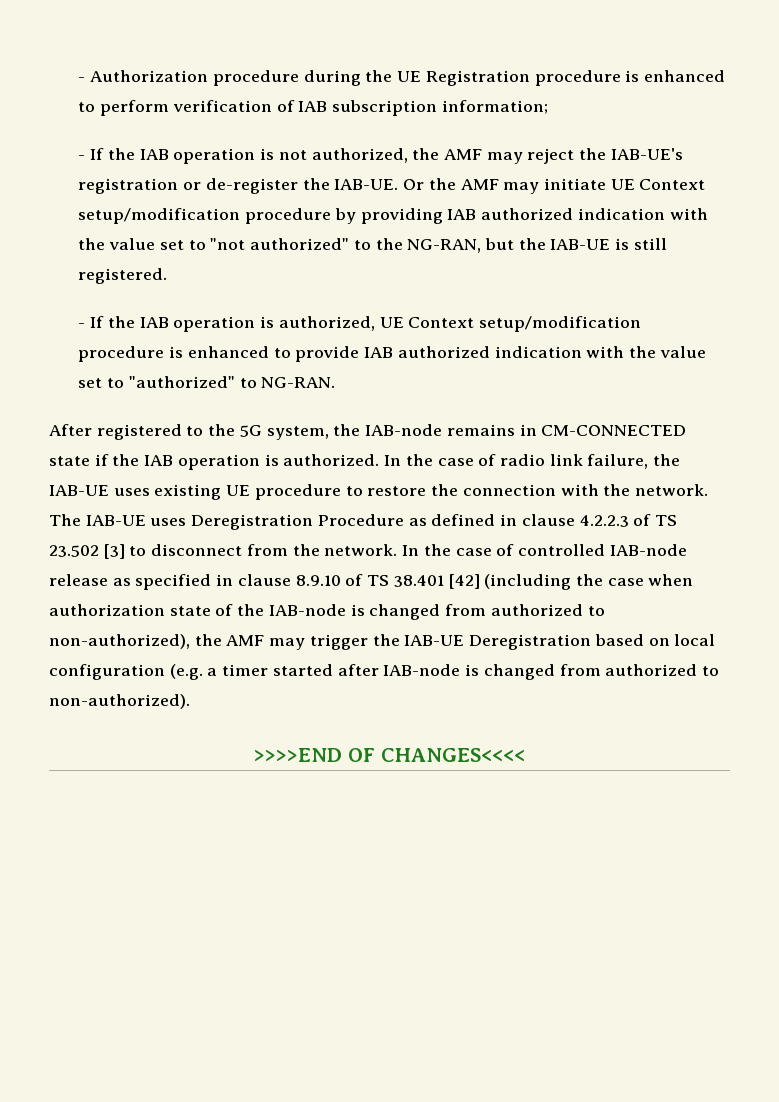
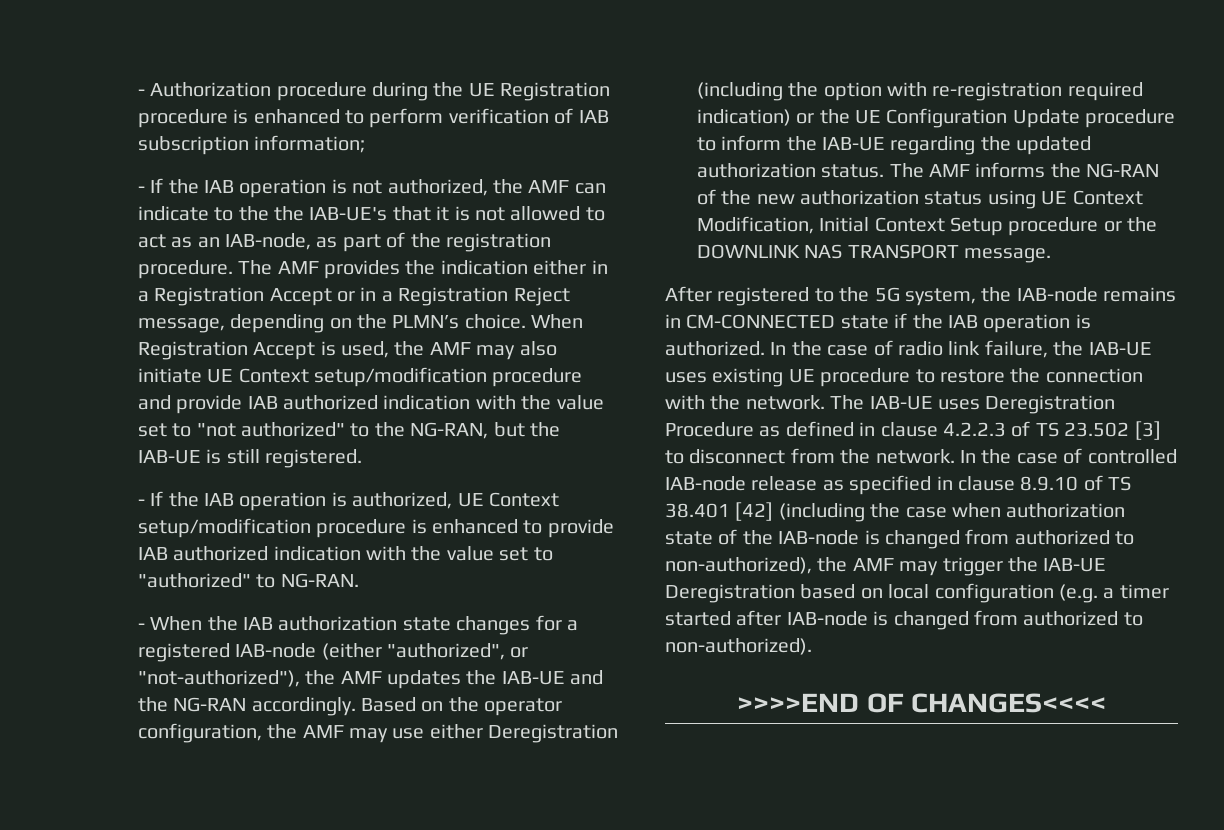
- - If the IAB operation is not authorized, the AMF may reject the IAB-UE's registration or de-register the IAB-UE. Or the AMF may initiate UE Context setup/modification procedure by providing IAB authorized indication with the value set to "not authorized" to the NG-RAN, but the IAB-UE is still registered.
+ - If the IAB operation is not authorized, the AMF can indicate to the the IAB-UE's that it is not allowed to act as an IAB-node, as part of the registration procedure. The AMF provides the indication either in a Registration Accept or in a Registration Reject message, depending on the PLMN’s choice. When Registration Accept is used, the AMF may also initiate UE Context setup/modification procedure and provide IAB authorized indication with the value set to "not authorized" to the NG-RAN, but the IAB-UE is still registered.
+ - When the IAB authorization state changes for a registered IAB-node (either "authorized", or "not-authorized"), the AMF updates the IAB-UE and the NG-RAN accordingly. Based on the operator configuration, the AMF may use either Deregistration (including the option with re-registration required indication) or the UE Configuration Update procedure to inform the IAB-UE regarding the updated authorization status. The AMF informs the NG-RAN of the new authorization status using UE Context Modification, Initial Context Setup procedure or the DOWNLINK NAS TRANSPORT message.

